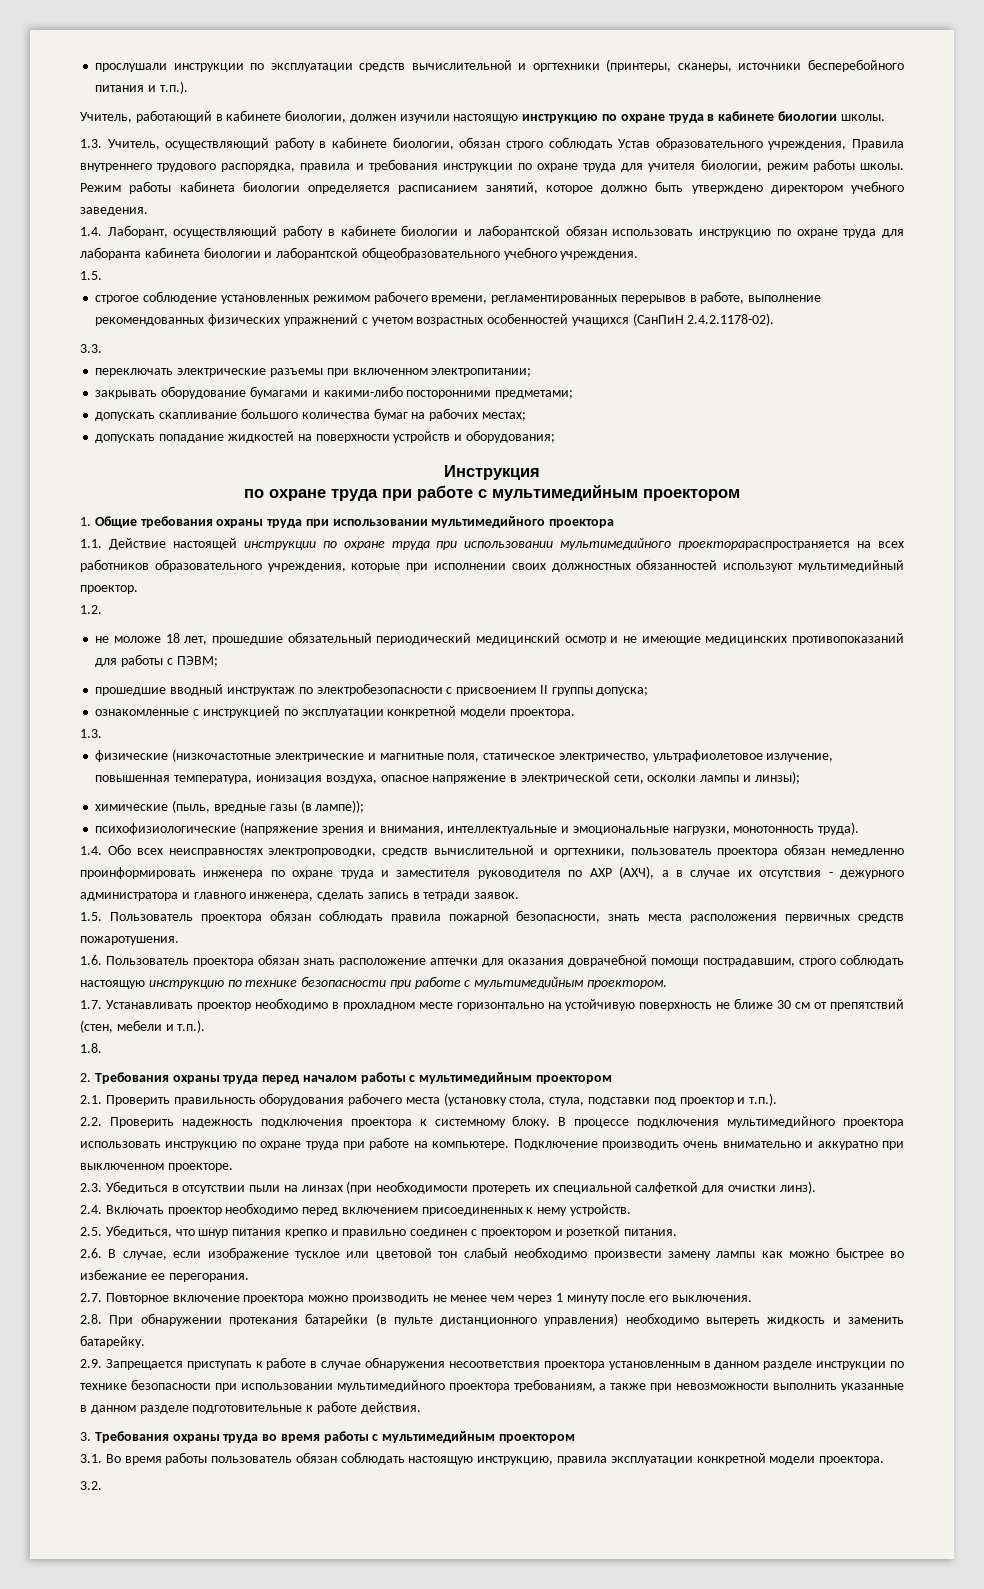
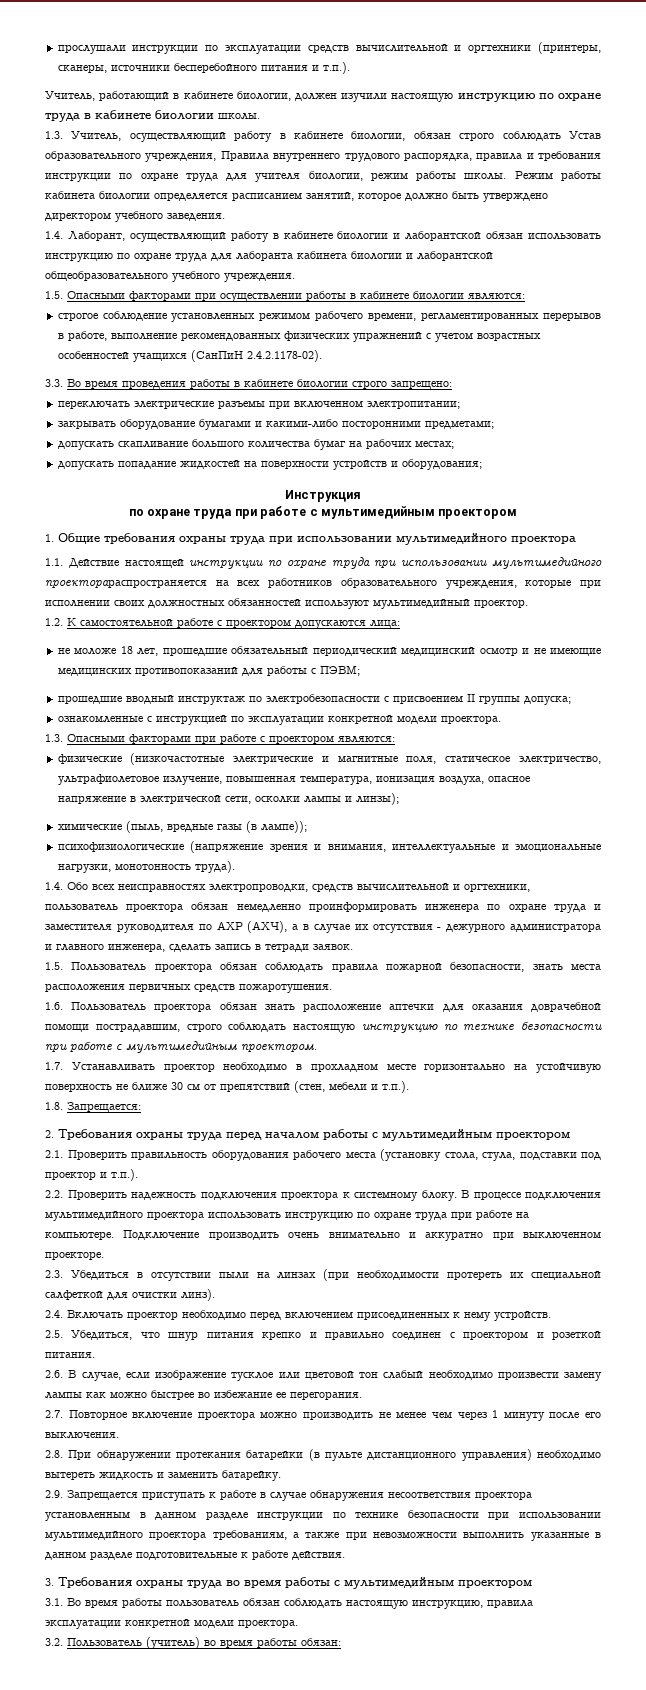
  1.4. Лаборант, осуществляющий работу в кабинете биологии и лаборантской обязан использовать инструкцию по охране труда для лаборанта кабинета биологии и лаборантской общеобразовательного учебного учреждения.
- 1.5.
+ 1.5. Опасными факторами при осуществлении работы в кабинете биологии являются:
- 3.3.
+ 3.3. Во время проведения работы в кабинете биологии строго запрещено:
- 1.2.
+ 1.2. К самостоятельной работе с проектором допускаются лица:
  ознакомленные с инструкцией по эксплуатации конкретной модели проектора.
- 1.3.
+ 1.3. Опасными факторами при работе с проектором являются:
- 1.8.
+ 1.8. Запрещается:
- 3.2.
+ 3.2. Пользователь (учитель) во время работы обязан:

